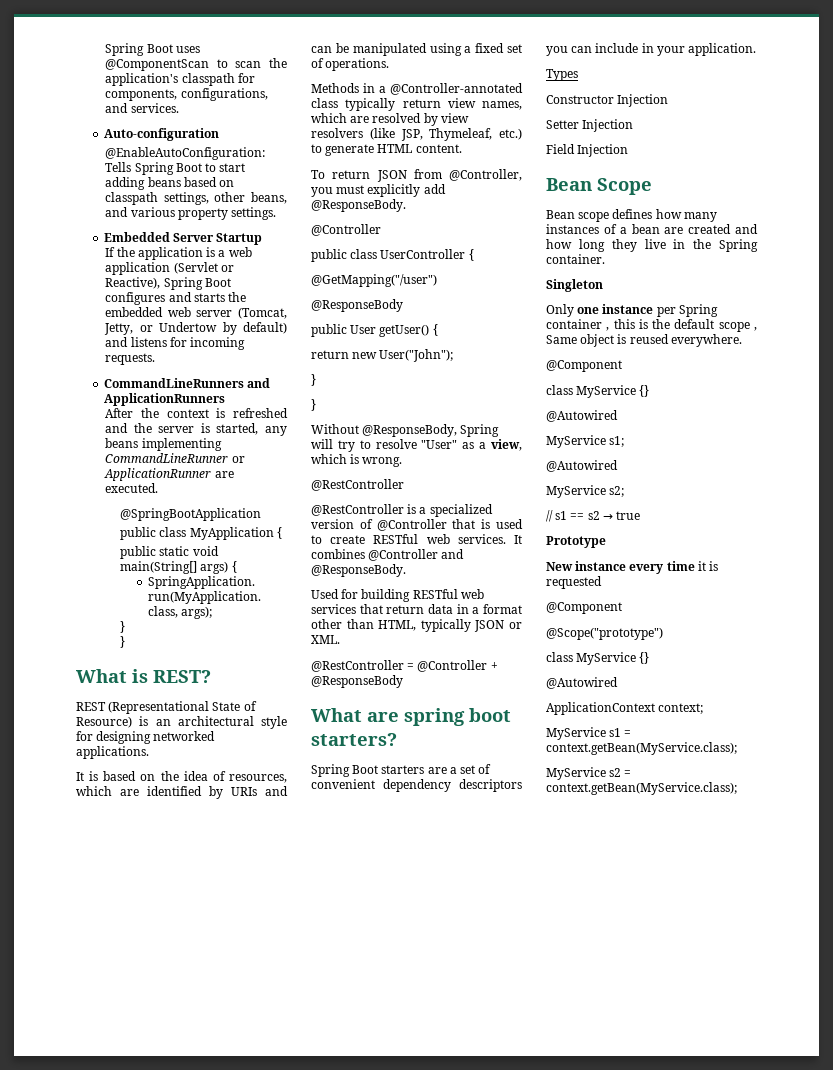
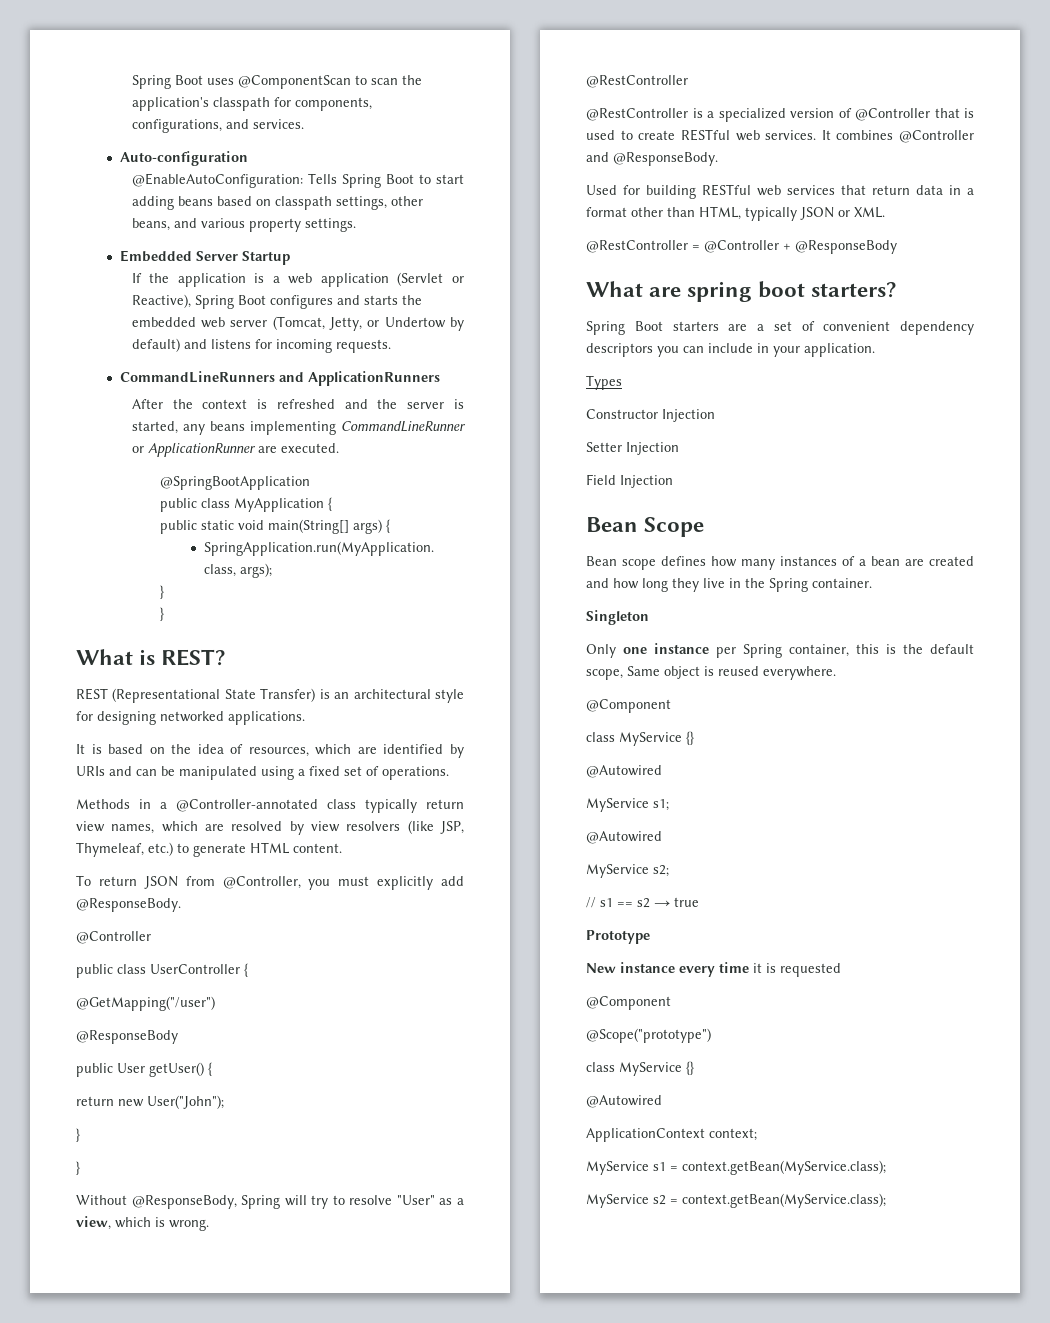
- REST (Representational State of Resource) is an architectural style for designing networked applications.
+ REST (Representational State Transfer) is an architectural style for designing networked applications.
- Only one instance per Spring container , this is the default scope , Same object is reused everywhere.
+ Only one instance per Spring container, this is the default scope, Same object is reused everywhere.

